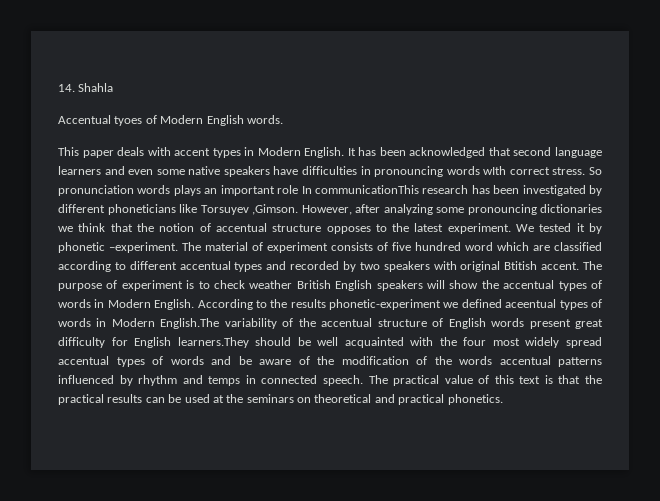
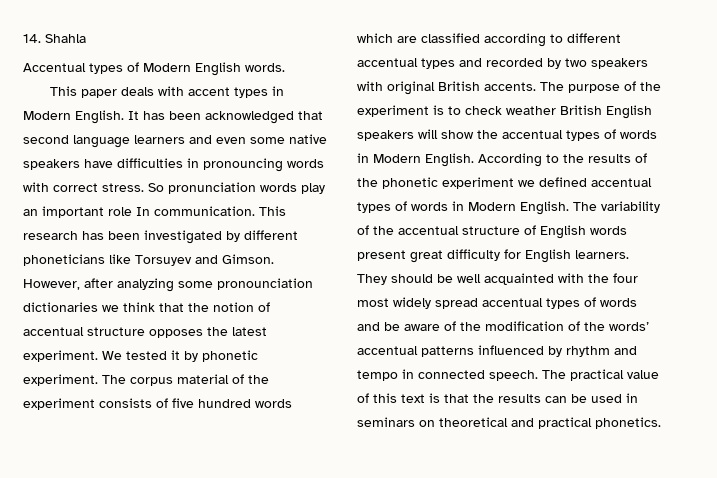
- Accentual tyoes of Modern English words.
+ Accentual types of Modern English words.
- It has been acknowledged that second language learners and even some native speakers have difficulties in pronouncing words wIth correct stress.
+ It has been acknowledged that second language learners and even some native speakers have difficulties in pronouncing words with correct stress.
- So pronunciation words plays an important role In communicationThis research has been investigated by different phoneticians like Torsuyev ,Gimson.
+ So pronunciation words play an important role In communication. This research has been investigated by different phoneticians like Torsuyev and Gimson.
- However, after analyzing some pronouncing dictionaries we think that the notion of accentual structure opposes to the latest experiment.
+ However, after analyzing some pronounciation dictionaries we think that the notion of accentual structure opposes the latest experiment.
- We tested it by phonetic –experiment. The material of experiment consists of five hundred word which are classified according to different accentual types and recorded by two speakers with original Btitish accent.
+ We tested it by phonetic experiment. The corpus material of the experiment consists of five hundred words which are classified according to different accentual types and recorded by two speakers with original British accents.
- The purpose of experiment is to check weather British English speakers will show the accentual types of words in Modern English.
+ The purpose of the experiment is to check weather British English speakers will show the accentual types of words in Modern English.
- According to the results phonetic-experiment we defined aceentual types of words in Modern English.The variability of the accentual structure of English words present great difficulty for English learners.They should be well acquainted with the four most widely spread accentual types of words and be aware of the modification of the words accentual patterns influenced by rhythm and temps in connected speech.
+ According to the results of the phonetic experiment we defined accentual types of words in Modern English. The variability of the accentual structure of English words present great difficulty for English learners. They should be well acquainted with the four most widely spread accentual types of words and be aware of the modification of the words’ accentual patterns influenced by rhythm and tempo in connected speech.
- The practical value of this text is that the practical results can be used at the seminars on theoretical and practical phonetics.
+ The practical value of this text is that the results can be used in seminars on theoretical and practical phonetics.

